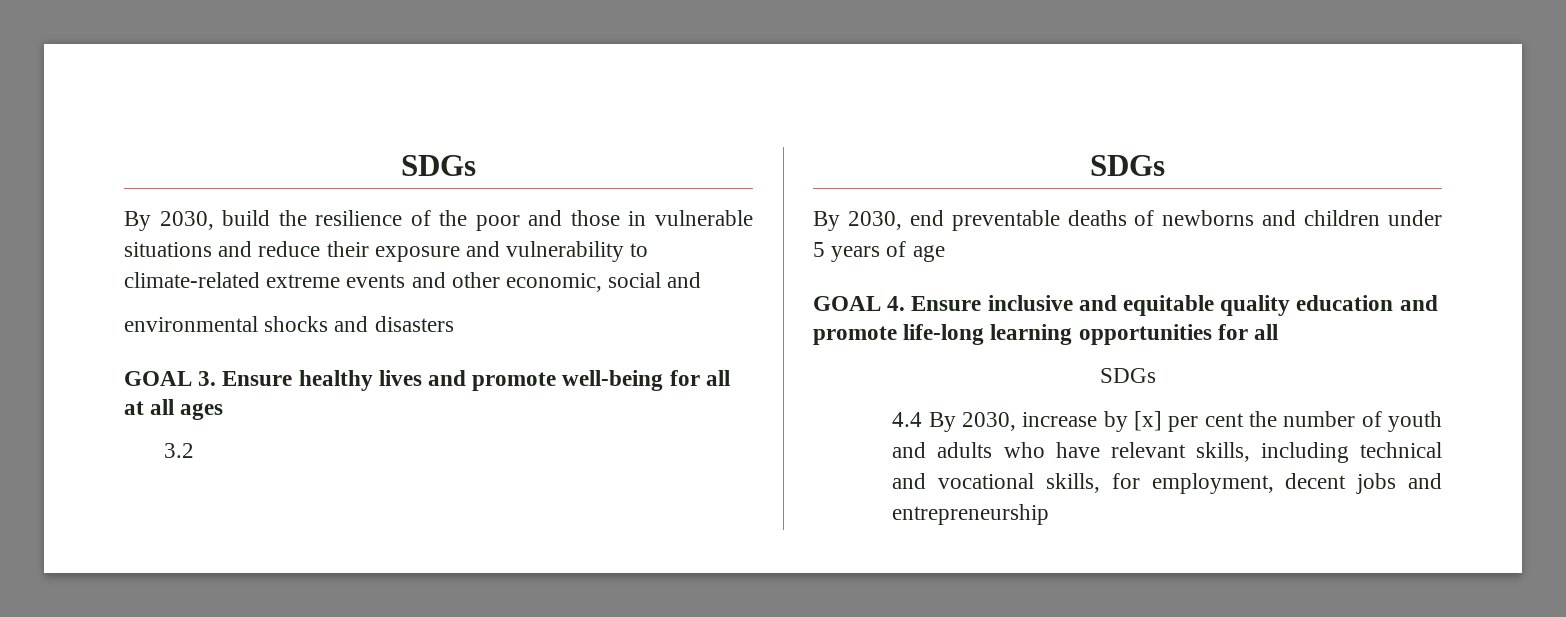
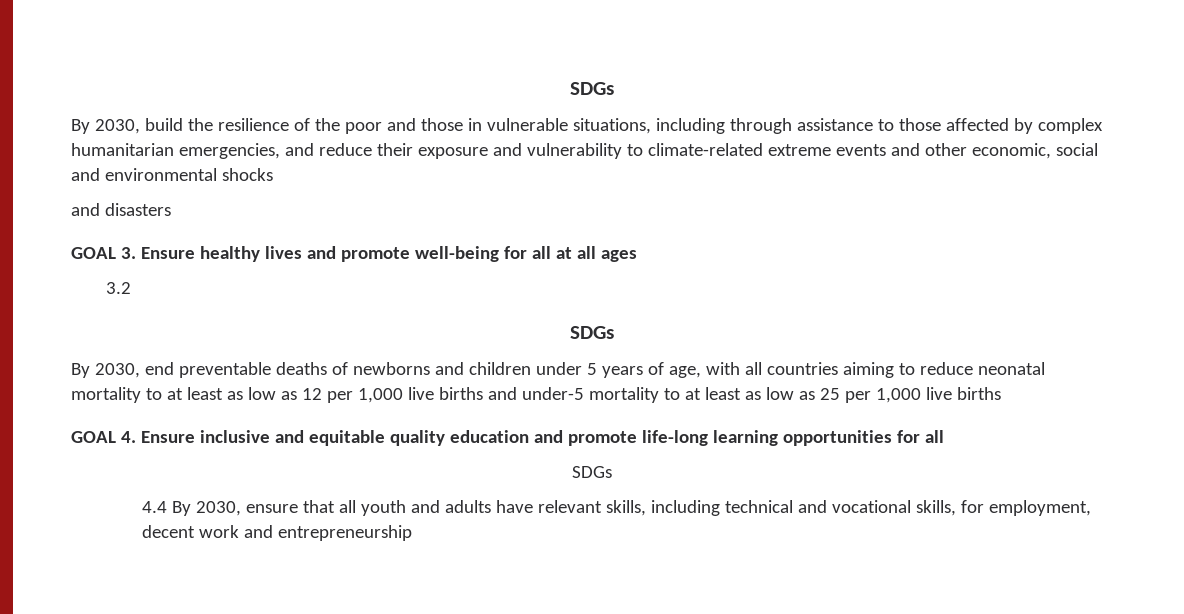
- By 2030, build the resilience of the poor and those in vulnerable situations and reduce their exposure and vulnerability to climate-related extreme events and other economic, social and
- environmental shocks and disasters
+ By 2030, build the resilience of the poor and those in vulnerable situations, including through assistance to those affected by complex humanitarian emergencies, and reduce their exposure and vulnerability to climate-related extreme events and other economic, social and environmental shocks
+ and disasters
- By 2030, end preventable deaths of newborns and children under 5 years of age
+ By 2030, end preventable deaths of newborns and children under 5 years of age, with all countries aiming to reduce neonatal mortality to at least as low as 12 per 1,000 live births and under-5 mortality to at least as low as 25 per 1,000 live births
- 4.4 By 2030, increase by [x] per cent the number of youth and adults who have relevant skills, including technical and vocational skills, for employment, decent jobs and entrepreneurship
+ 4.4 By 2030, ensure that all youth and adults have relevant skills, including technical and vocational skills, for employment, decent work and entrepreneurship

